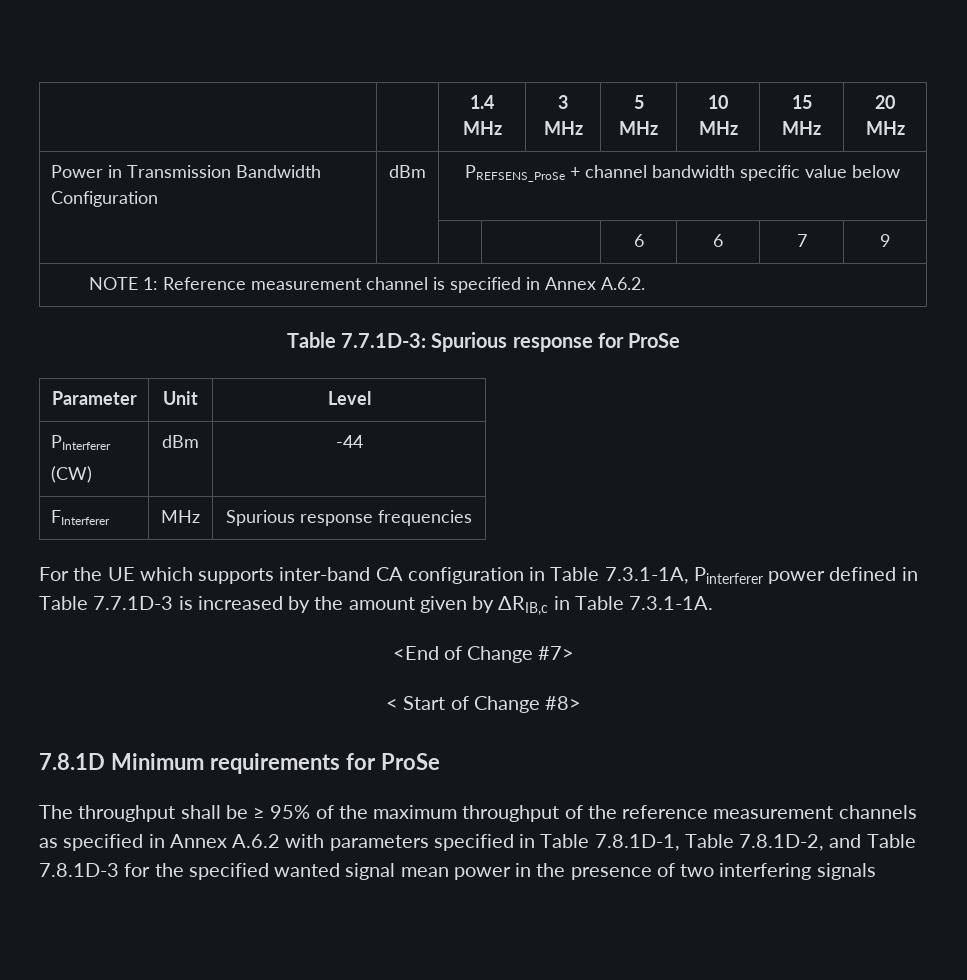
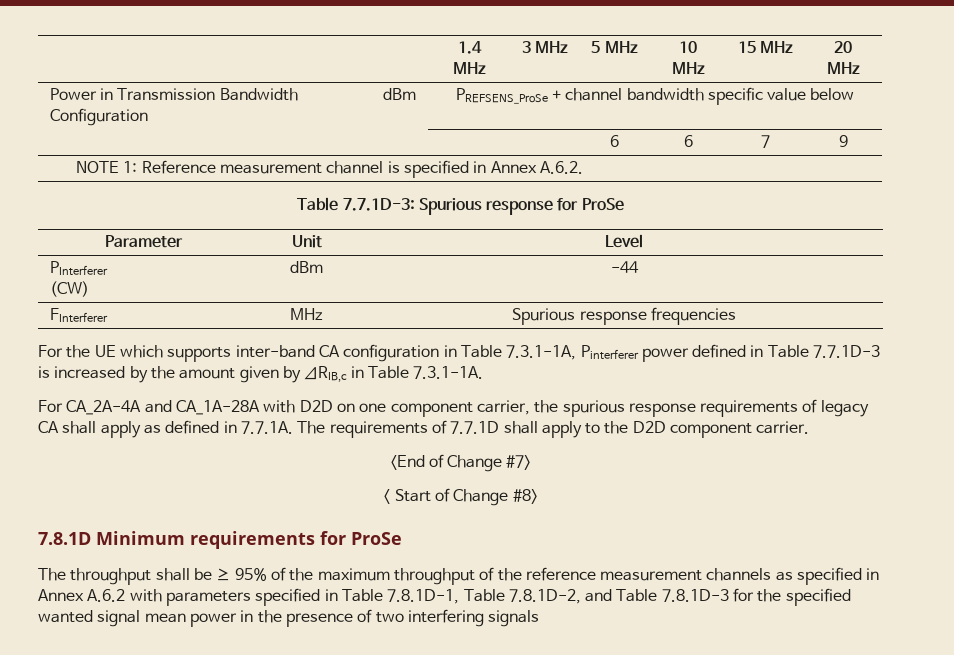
+ For CA_2A-4A and CA_1A-28A with D2D on one component carrier, the spurious response requirements of legacy CA shall apply as defined in 7.7.1A. The requirements of 7.7.1D shall apply to the D2D component carrier.

